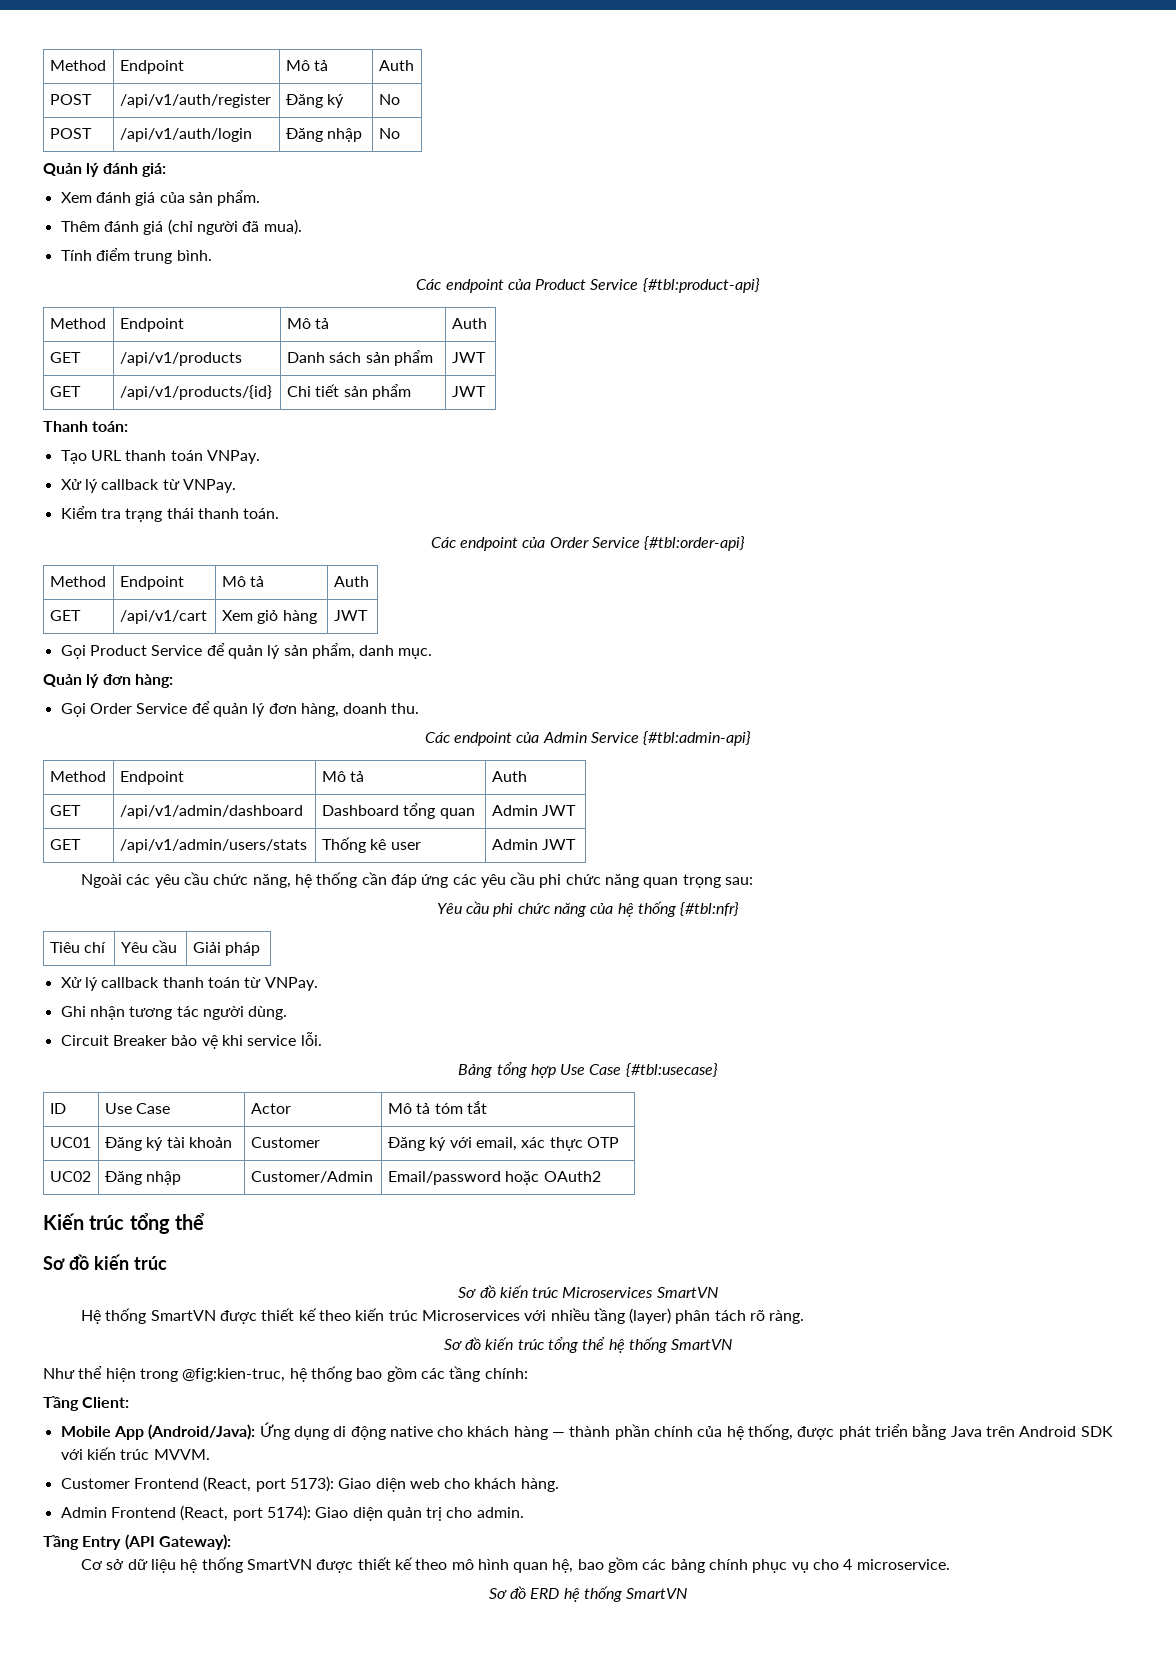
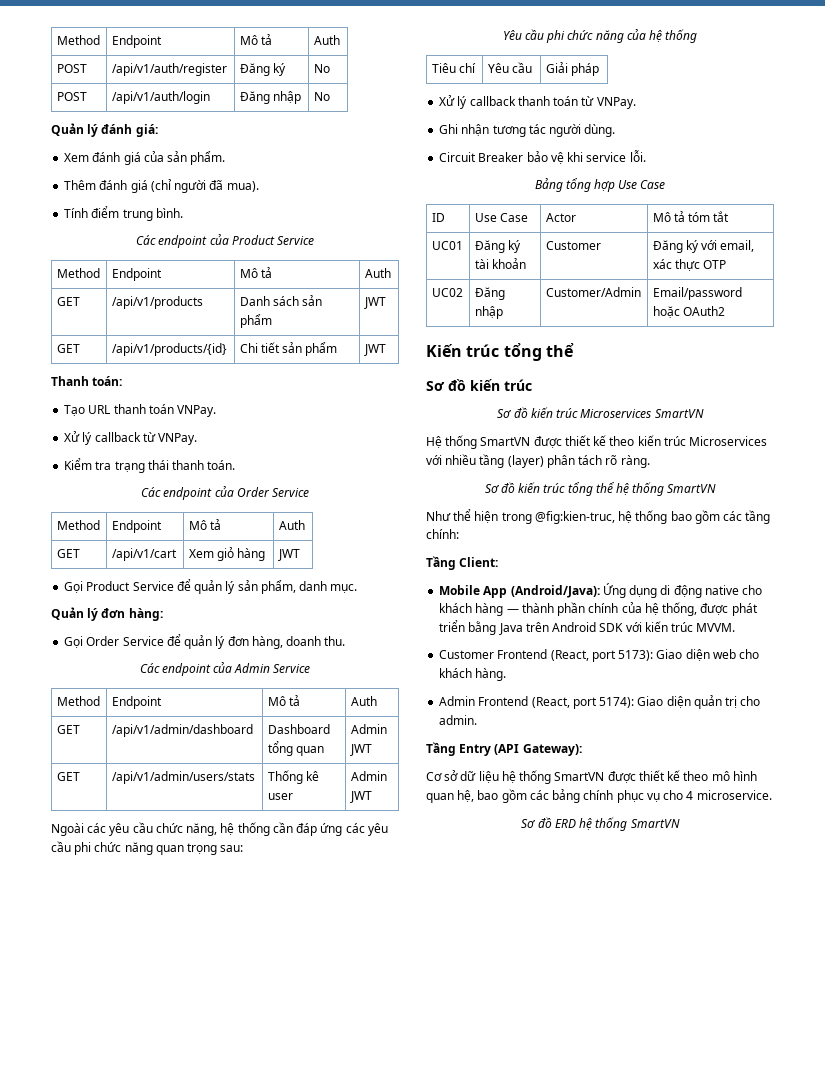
- Các endpoint của Product Service {#tbl:product-api}
+ Các endpoint của Product Service
- Các endpoint của Order Service {#tbl:order-api}
+ Các endpoint của Order Service
- Các endpoint của Admin Service {#tbl:admin-api}
+ Các endpoint của Admin Service
- Yêu cầu phi chức năng của hệ thống {#tbl:nfr}
+ Yêu cầu phi chức năng của hệ thống
- Bảng tổng hợp Use Case {#tbl:usecase}
+ Bảng tổng hợp Use Case

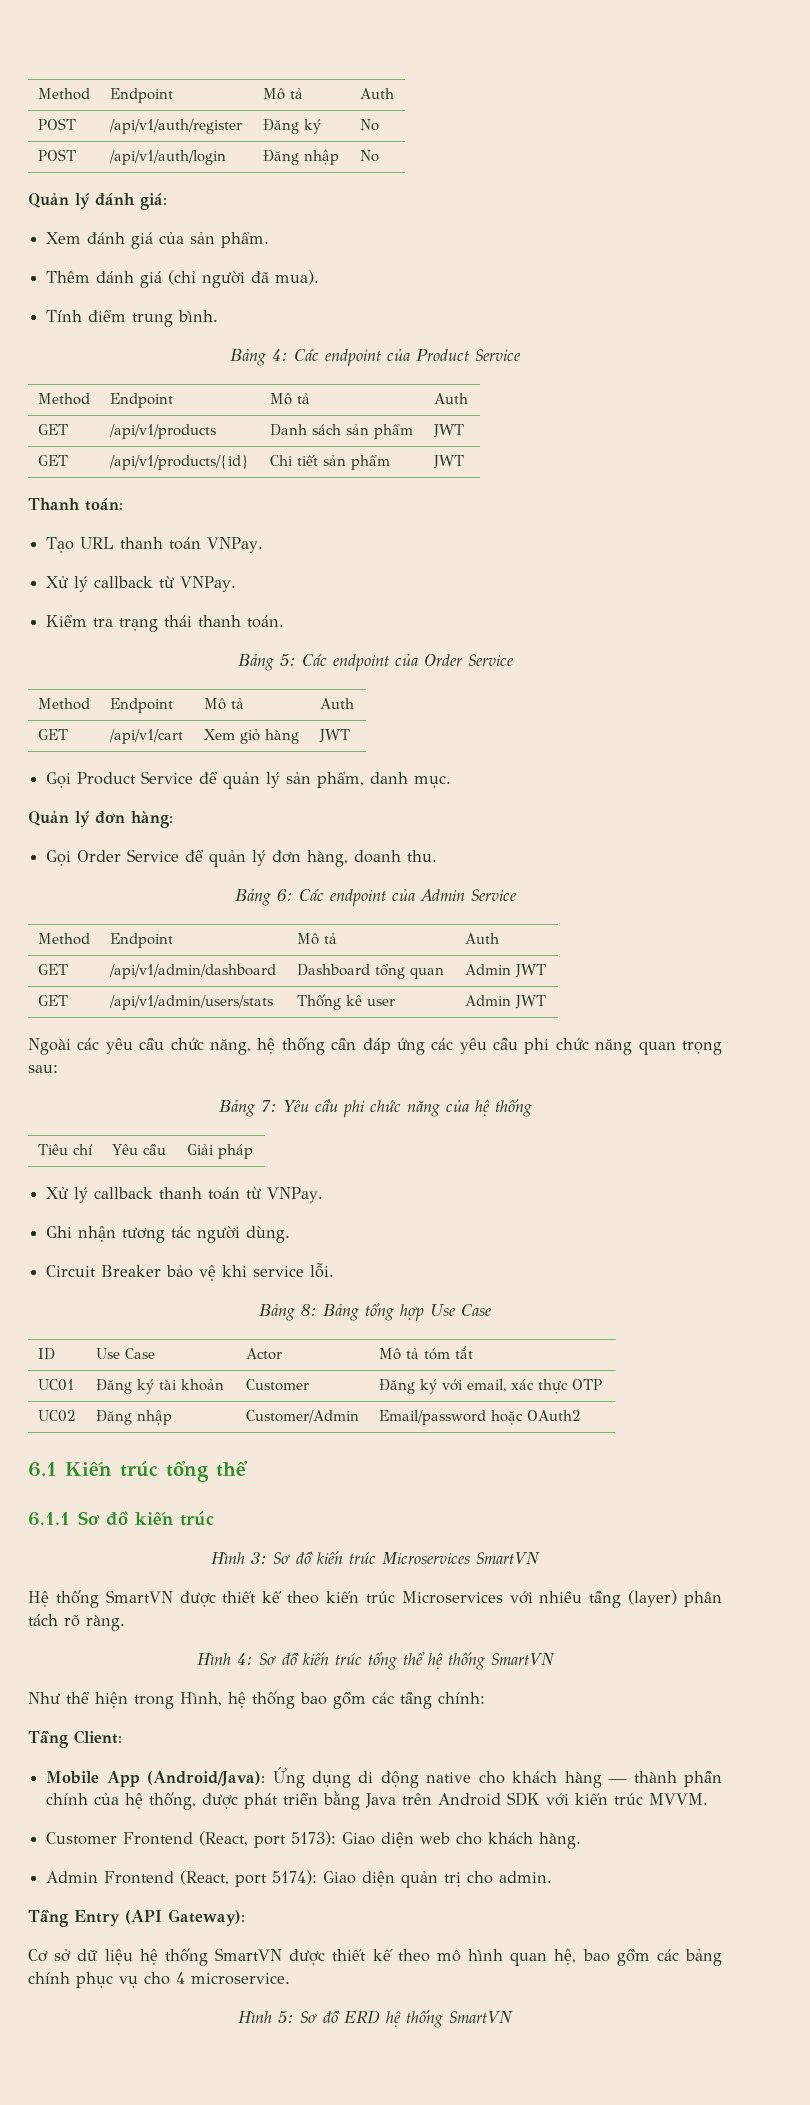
- Các endpoint của Product Service
+ Bảng 4: Các endpoint của Product Service
- Các endpoint của Order Service
+ Bảng 5: Các endpoint của Order Service
- Các endpoint của Admin Service
+ Bảng 6: Các endpoint của Admin Service
- Yêu cầu phi chức năng của hệ thống
+ Bảng 7: Yêu cầu phi chức năng của hệ thống
- Bảng tổng hợp Use Case
+ Bảng 8: Bảng tổng hợp Use Case
- Kiến trúc tổng thể
- Sơ đồ kiến trúc
+ 6.1 Kiến trúc tổng thể
+ 6.1.1 Sơ đồ kiến trúc
- Sơ đồ kiến trúc Microservices SmartVN
+ Hình 3: Sơ đồ kiến trúc Microservices SmartVN
- Sơ đồ kiến trúc tổng thể hệ thống SmartVN
+ Hình 4: Sơ đồ kiến trúc tổng thể hệ thống SmartVN
- Như thể hiện trong @fig:kien-truc, hệ thống bao gồm các tầng chính:
+ Như thể hiện trong Hình, hệ thống bao gồm các tầng chính:
- Sơ đồ ERD hệ thống SmartVN
+ Hình 5: Sơ đồ ERD hệ thống SmartVN

